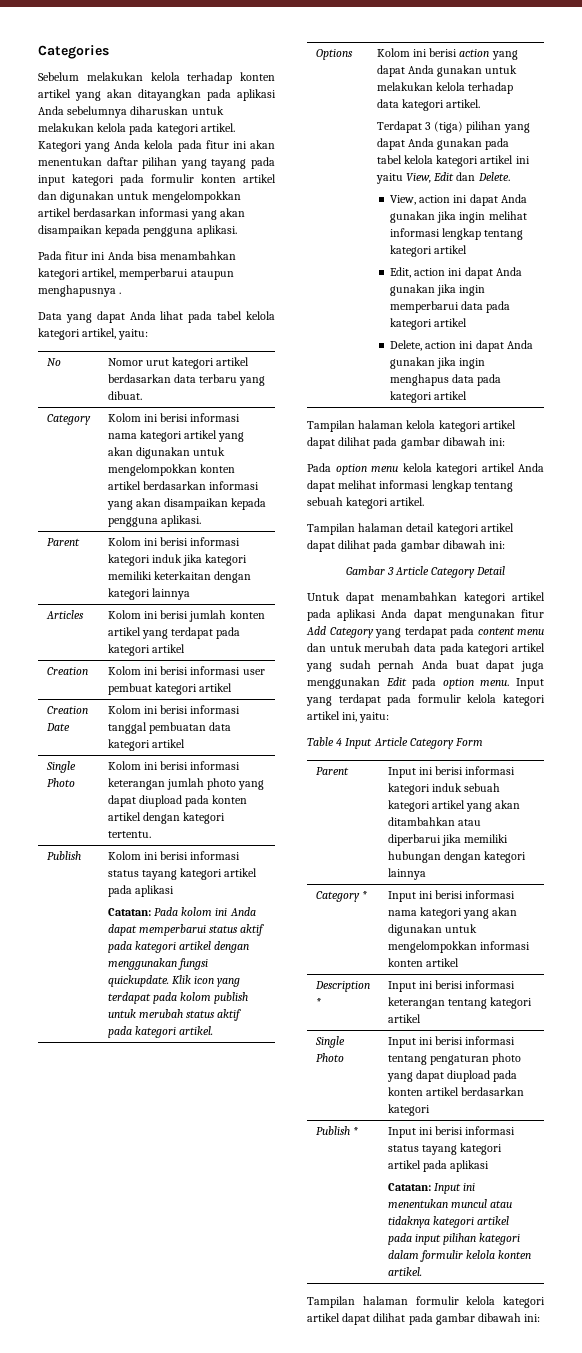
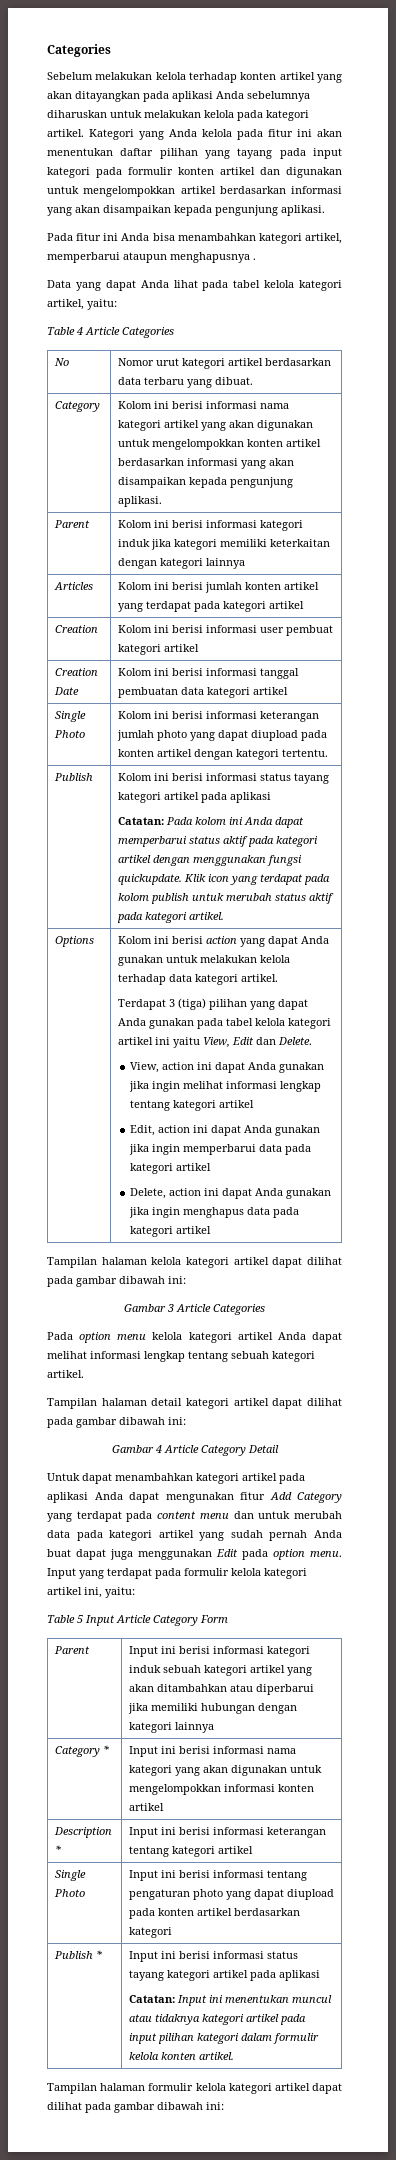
- Kategori yang Anda kelola pada fitur ini akan menentukan daftar pilihan yang tayang pada input kategori pada formulir konten artikel dan digunakan untuk mengelompokkan artikel berdasarkan informasi yang akan disampaikan kepada pengguna aplikasi.
+ Kategori yang Anda kelola pada fitur ini akan menentukan daftar pilihan yang tayang pada input kategori pada formulir konten artikel dan digunakan untuk mengelompokkan artikel berdasarkan informasi yang akan disampaikan kepada pengunjung aplikasi.
+ Table 4 Article Categories
- Category | Kolom ini berisi informasi nama kategori artikel yang akan digunakan untuk mengelompokkan konten artikel berdasarkan informasi yang akan disampaikan kepada pengguna aplikasi.
+ Category | Kolom ini berisi informasi nama kategori artikel yang akan digunakan untuk mengelompokkan konten artikel berdasarkan informasi yang akan disampaikan kepada pengunjung aplikasi.
+ Gambar 3 Article Categories
- Gambar 3 Article Category Detail
+ Gambar 4 Article Category Detail
- Table 4 Input Article Category Form
+ Table 5 Input Article Category Form

